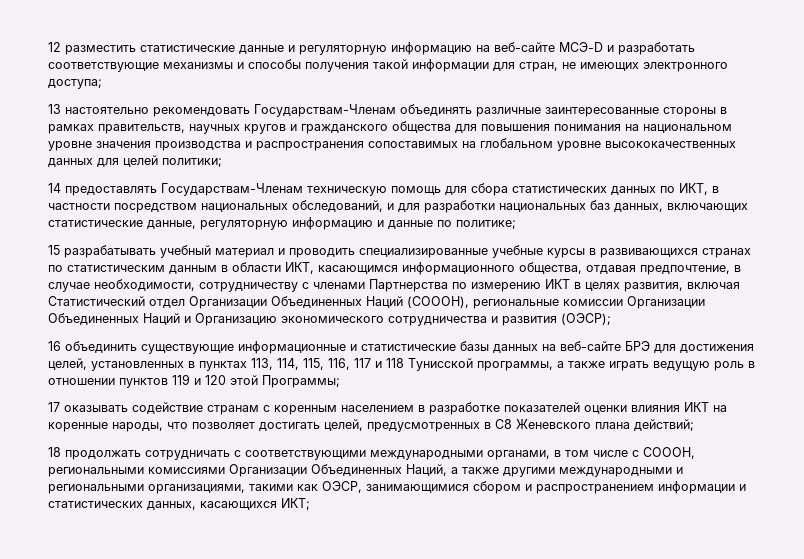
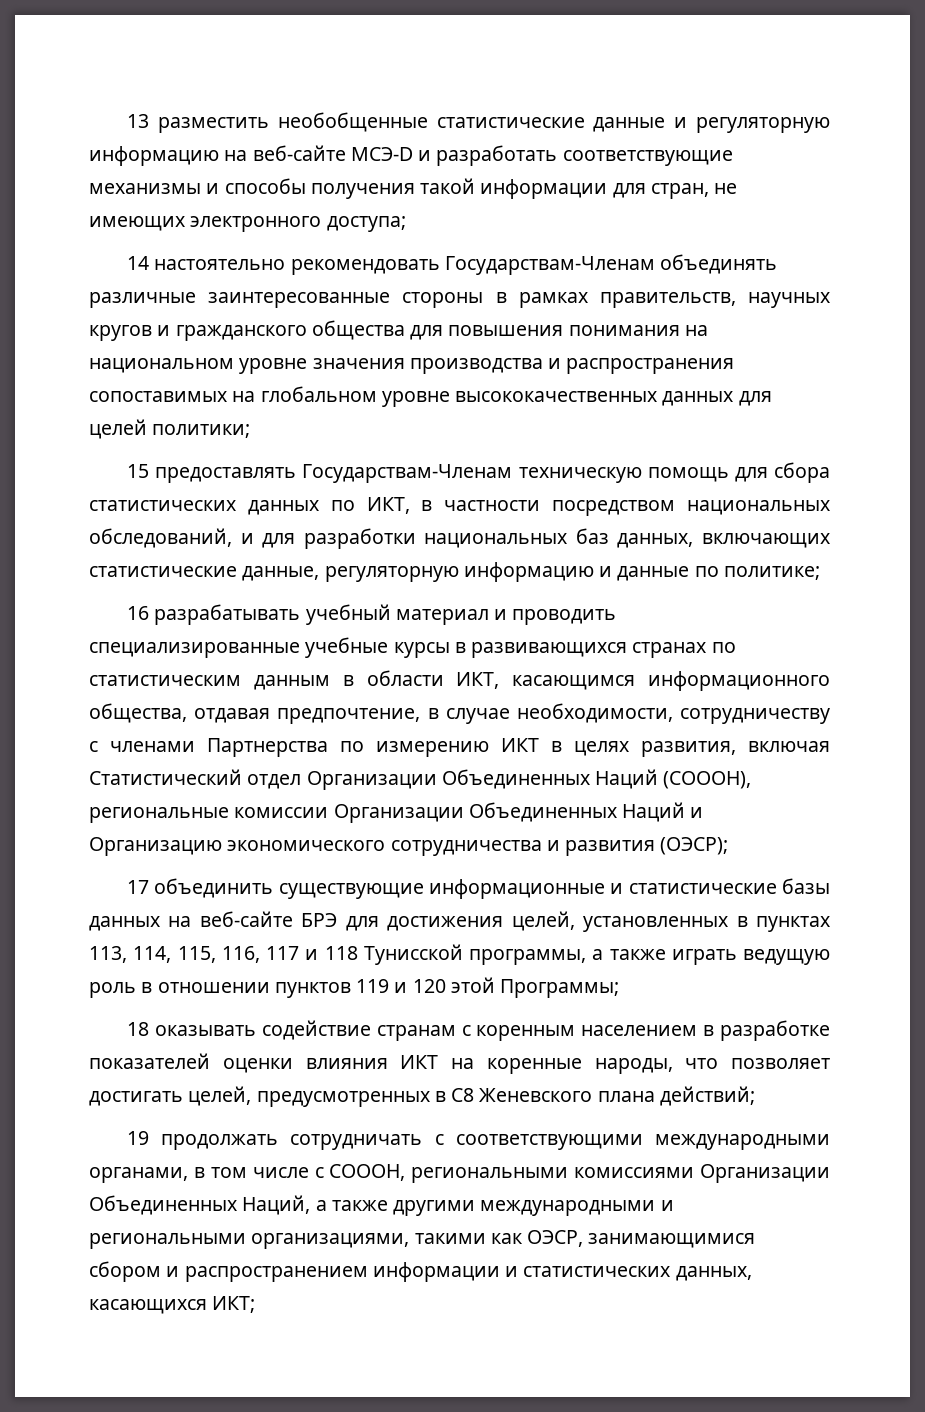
- 12 разместить статистические данные и регуляторную информацию на веб-сайте МСЭ-D и разработать соответствующие механизмы и способы получения такой информации для стран, не имеющих электронного доступа;
+ 13 разместить необобщенные статистические данные и регуляторную информацию на веб-сайте МСЭ-D и разработать соответствующие механизмы и способы получения такой информации для стран, не имеющих электронного доступа;
- 13 настоятельно рекомендовать Государствам-Членам объединять различные заинтересованные стороны в рамках правительств, научных кругов и гражданского общества для повышения понимания на национальном уровне значения производства и распространения сопоставимых на глобальном уровне высококачественных данных для целей политики;
+ 14 настоятельно рекомендовать Государствам-Членам объединять различные заинтересованные стороны в рамках правительств, научных кругов и гражданского общества для повышения понимания на национальном уровне значения производства и распространения сопоставимых на глобальном уровне высококачественных данных для целей политики;
- 14 предоставлять Государствам-Членам техническую помощь для сбора статистических данных по ИКТ, в частности посредством национальных обследований, и для разработки национальных баз данных, включающих статистические данные, регуляторную информацию и данные по политике;
+ 15 предоставлять Государствам-Членам техническую помощь для сбора статистических данных по ИКТ, в частности посредством национальных обследований, и для разработки национальных баз данных, включающих статистические данные, регуляторную информацию и данные по политике;
- 15 разрабатывать учебный материал и проводить специализированные учебные курсы в развивающихся странах по статистическим данным в области ИКТ, касающимся информационного общества, отдавая предпочтение, в случае необходимости, сотрудничеству с членами Партнерства по измерению ИКТ в целях развития, включая Статистический отдел Организации Объединенных Наций (СОООН), региональные комиссии Организации Объединенных Наций и Организацию экономического сотрудничества и развития (ОЭСР);
+ 16 разрабатывать учебный материал и проводить специализированные учебные курсы в развивающихся странах по статистическим данным в области ИКТ, касающимся информационного общества, отдавая предпочтение, в случае необходимости, сотрудничеству с членами Партнерства по измерению ИКТ в целях развития, включая Статистический отдел Организации Объединенных Наций (СОООН), региональные комиссии Организации Объединенных Наций и Организацию экономического сотрудничества и развития (ОЭСР);
- 16 объединить существующие информационные и статистические базы данных на веб-сайте БРЭ для достижения целей, установленных в пунктах 113, 114, 115, 116, 117 и 118 Тунисской программы, а также играть ведущую роль в отношении пунктов 119 и 120 этой Программы;
+ 17 объединить существующие информационные и статистические базы данных на веб-сайте БРЭ для достижения целей, установленных в пунктах 113, 114, 115, 116, 117 и 118 Тунисской программы, а также играть ведущую роль в отношении пунктов 119 и 120 этой Программы;
- 17 оказывать содействие странам с коренным населением в разработке показателей оценки влияния ИКТ на коренные народы, что позволяет достигать целей, предусмотренных в С8 Женевского плана действий;
+ 18 оказывать содействие странам с коренным населением в разработке показателей оценки влияния ИКТ на коренные народы, что позволяет достигать целей, предусмотренных в С8 Женевского плана действий;
- 18 продолжать сотрудничать с соответствующими международными органами, в том числе с СОООН, региональными комиссиями Организации Объединенных Наций, а также другими международными и региональными организациями, такими как ОЭСР, занимающимися сбором и распространением информации и статистических данных, касающихся ИКТ;
+ 19 продолжать сотрудничать с соответствующими международными органами, в том числе с СОООН, региональными комиссиями Организации Объединенных Наций, а также другими международными и региональными организациями, такими как ОЭСР, занимающимися сбором и распространением информации и статистических данных, касающихся ИКТ;

